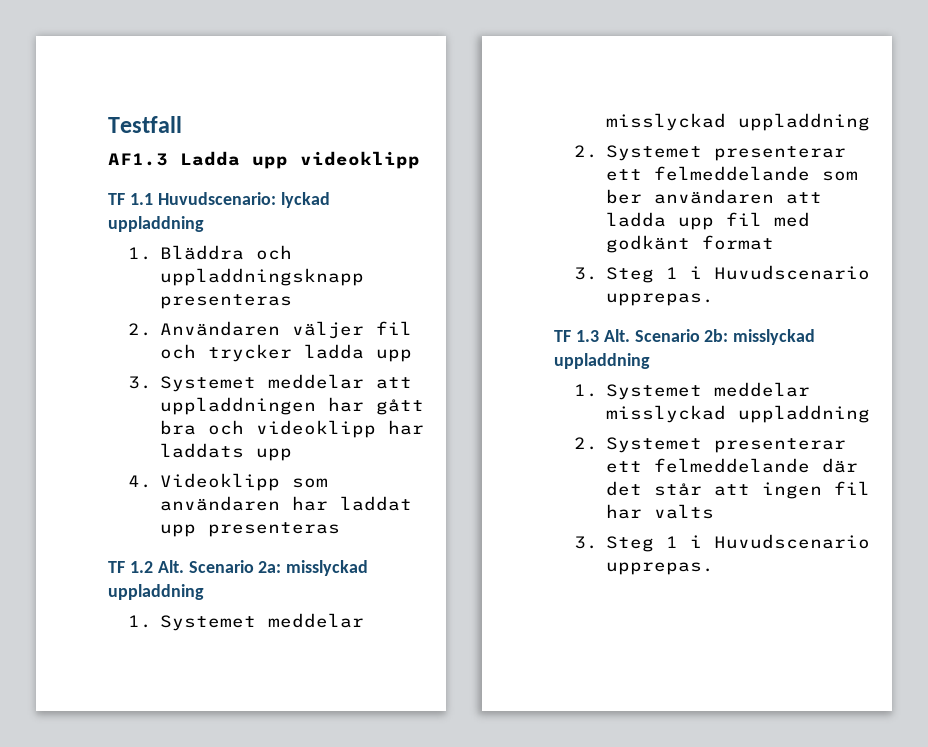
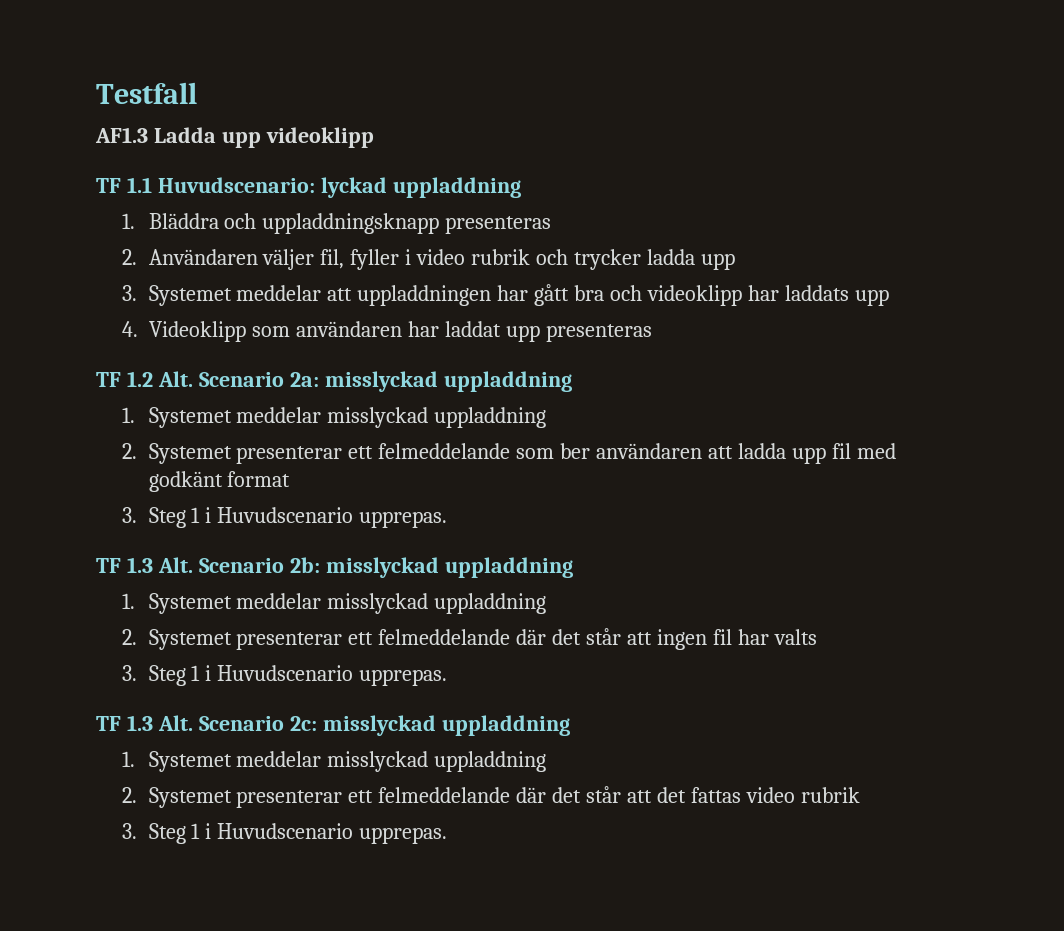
- 2. Användaren väljer fil och trycker ladda upp
+ 2. Användaren väljer fil, fyller i video rubrik och trycker ladda upp
+ TF 1.3 Alt. Scenario 2c: misslyckad uppladdning
+ 1. Systemet meddelar misslyckad uppladdning
+ 2. Systemet presenterar ett felmeddelande där det står att det fattas video rubrik
+ 3. Steg 1 i Huvudscenario upprepas.

